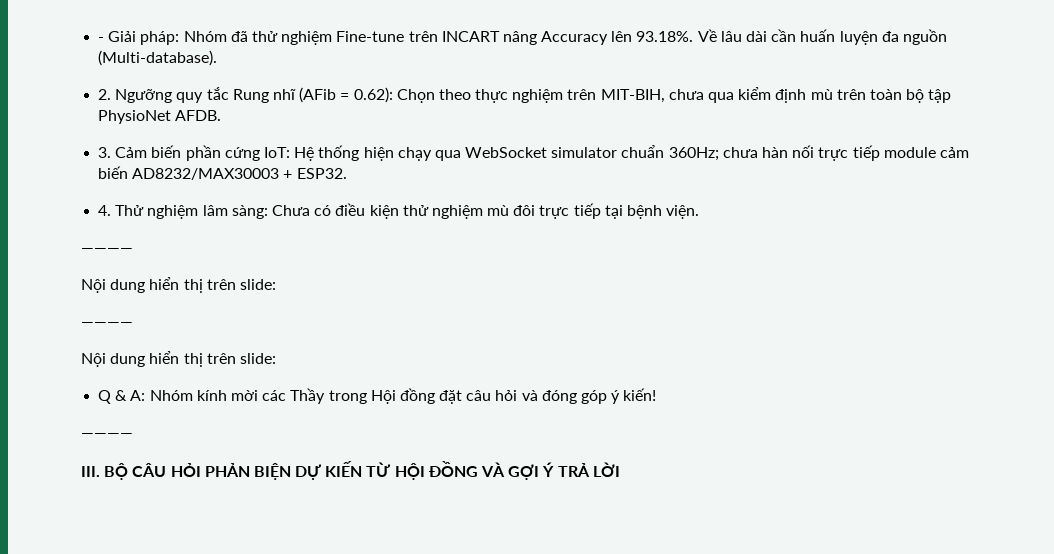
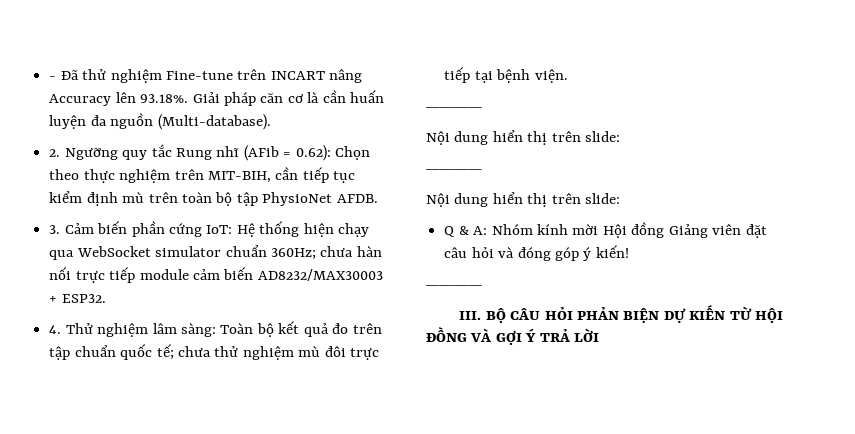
- - Giải pháp: Nhóm đã thử nghiệm Fine-tune trên INCART nâng Accuracy lên 93.18%. Về lâu dài cần huấn luyện đa nguồn (Multi-database).
+ - Đã thử nghiệm Fine-tune trên INCART nâng Accuracy lên 93.18%. Giải pháp căn cơ là cần huấn luyện đa nguồn (Multi-database).
- 2. Ngưỡng quy tắc Rung nhĩ (AFib = 0.62): Chọn theo thực nghiệm trên MIT-BIH, chưa qua kiểm định mù trên toàn bộ tập PhysioNet AFDB.
+ 2. Ngưỡng quy tắc Rung nhĩ (AFib = 0.62): Chọn theo thực nghiệm trên MIT-BIH, cần tiếp tục kiểm định mù trên toàn bộ tập PhysioNet AFDB.
- 4. Thử nghiệm lâm sàng: Chưa có điều kiện thử nghiệm mù đôi trực tiếp tại bệnh viện.
+ 4. Thử nghiệm lâm sàng: Toàn bộ kết quả đo trên tập chuẩn quốc tế; chưa thử nghiệm mù đôi trực tiếp tại bệnh viện.
- Q & A: Nhóm kính mời các Thầy trong Hội đồng đặt câu hỏi và đóng góp ý kiến!
+ Q & A: Nhóm kính mời Hội đồng Giảng viên đặt câu hỏi và đóng góp ý kiến!

